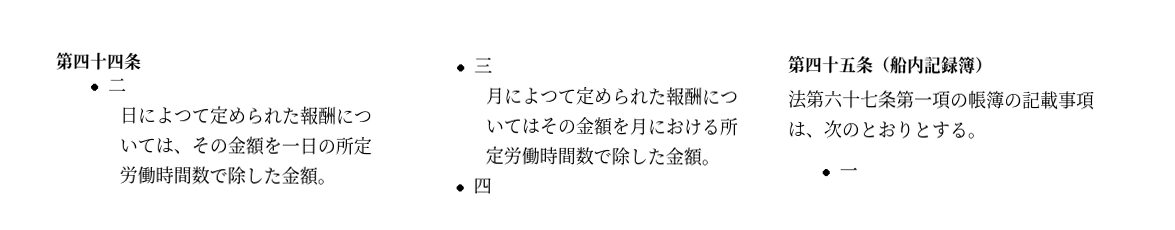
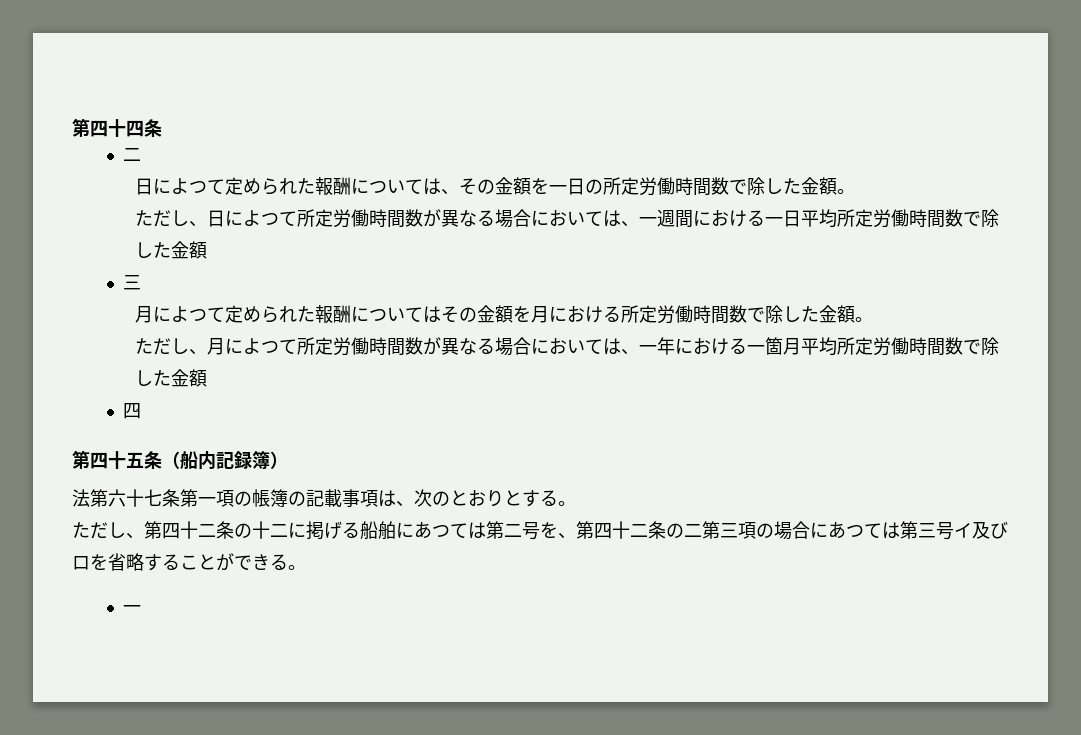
+ ただし、日によつて所定労働時間数が異なる場合においては、一週間における一日平均所定労働時間数で除した金額
+ ただし、月によつて所定労働時間数が異なる場合においては、一年における一箇月平均所定労働時間数で除した金額
+ ただし、第四十二条の十二に掲げる船舶にあつては第二号を、第四十二条の二第三項の場合にあつては第三号イ及びロを省略することができる。

